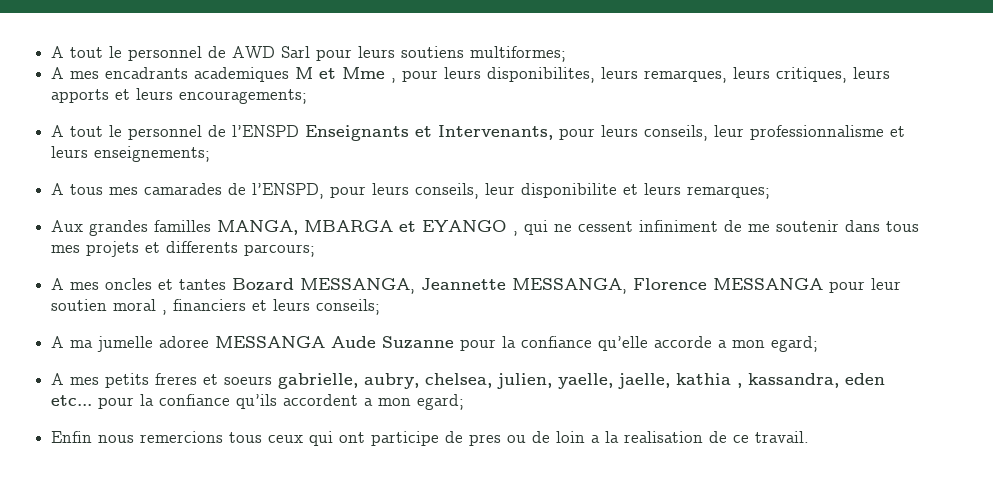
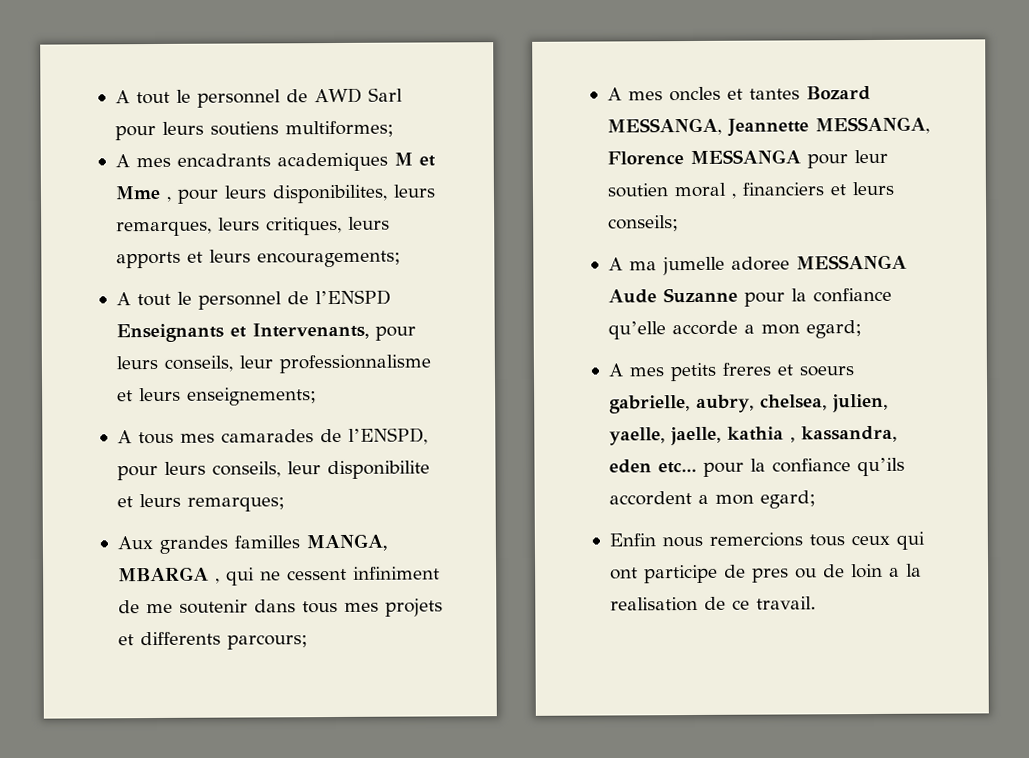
- Aux grandes familles MANGA, MBARGA et EYANGO , qui ne cessent infiniment de me soutenir dans tous mes projets et differents parcours;
+ Aux grandes familles MANGA, MBARGA , qui ne cessent infiniment de me soutenir dans tous mes projets et differents parcours;

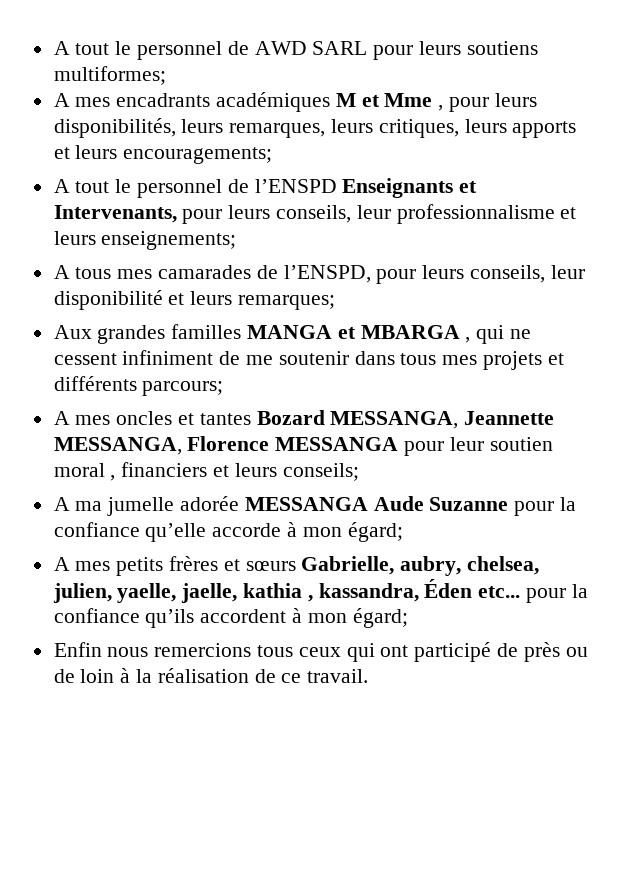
- A tout le personnel de AWD Sarl pour leurs soutiens multiformes;
+ A tout le personnel de AWD SARL pour leurs soutiens multiformes;
- A mes encadrants academiques M et Mme , pour leurs disponibilites, leurs remarques, leurs critiques, leurs apports et leurs encouragements;
+ A mes encadrants académiques M et Mme , pour leurs disponibilités, leurs remarques, leurs critiques, leurs apports et leurs encouragements;
- A tous mes camarades de l’ENSPD, pour leurs conseils, leur disponibilite et leurs remarques;
+ A tous mes camarades de l’ENSPD, pour leurs conseils, leur disponibilité et leurs remarques;
- Aux grandes familles MANGA, MBARGA , qui ne cessent infiniment de me soutenir dans tous mes projets et differents parcours;
+ Aux grandes familles MANGA et MBARGA , qui ne cessent infiniment de me soutenir dans tous mes projets et différents parcours;
- A ma jumelle adoree MESSANGA Aude Suzanne pour la confiance qu’elle accorde a mon egard;
+ A ma jumelle adorée MESSANGA Aude Suzanne pour la confiance qu’elle accorde à mon égard;
- A mes petits freres et soeurs gabrielle, aubry, chelsea, julien, yaelle, jaelle, kathia , kassandra, eden etc... pour la confiance qu’ils accordent a mon egard;
+ A mes petits frères et sœurs Gabrielle, aubry, chelsea, julien, yaelle, jaelle, kathia , kassandra, Éden etc... pour la confiance qu’ils accordent à mon égard;
- Enfin nous remercions tous ceux qui ont participe de pres ou de loin a la realisation de ce travail.
+ Enfin nous remercions tous ceux qui ont participé de près ou de loin à la réalisation de ce travail.

